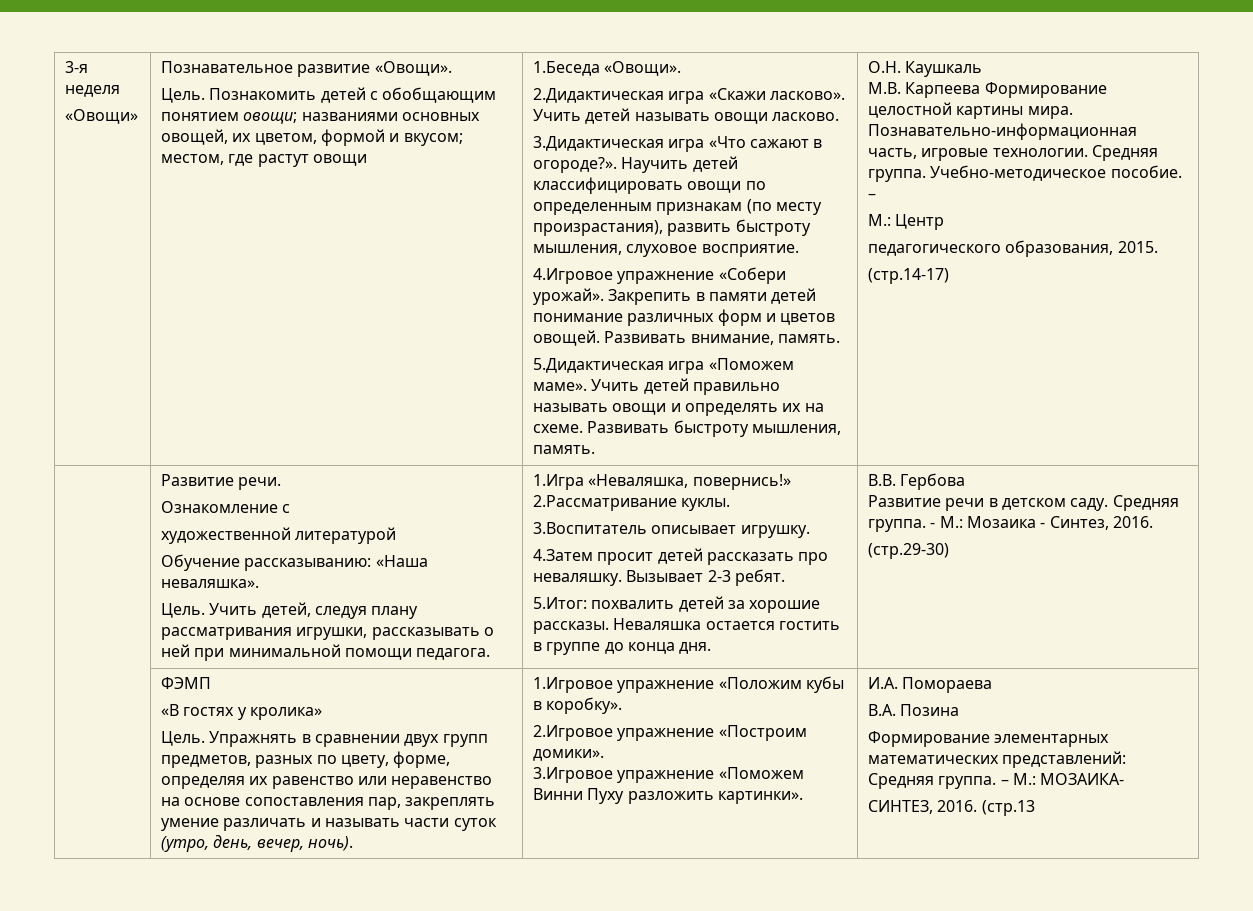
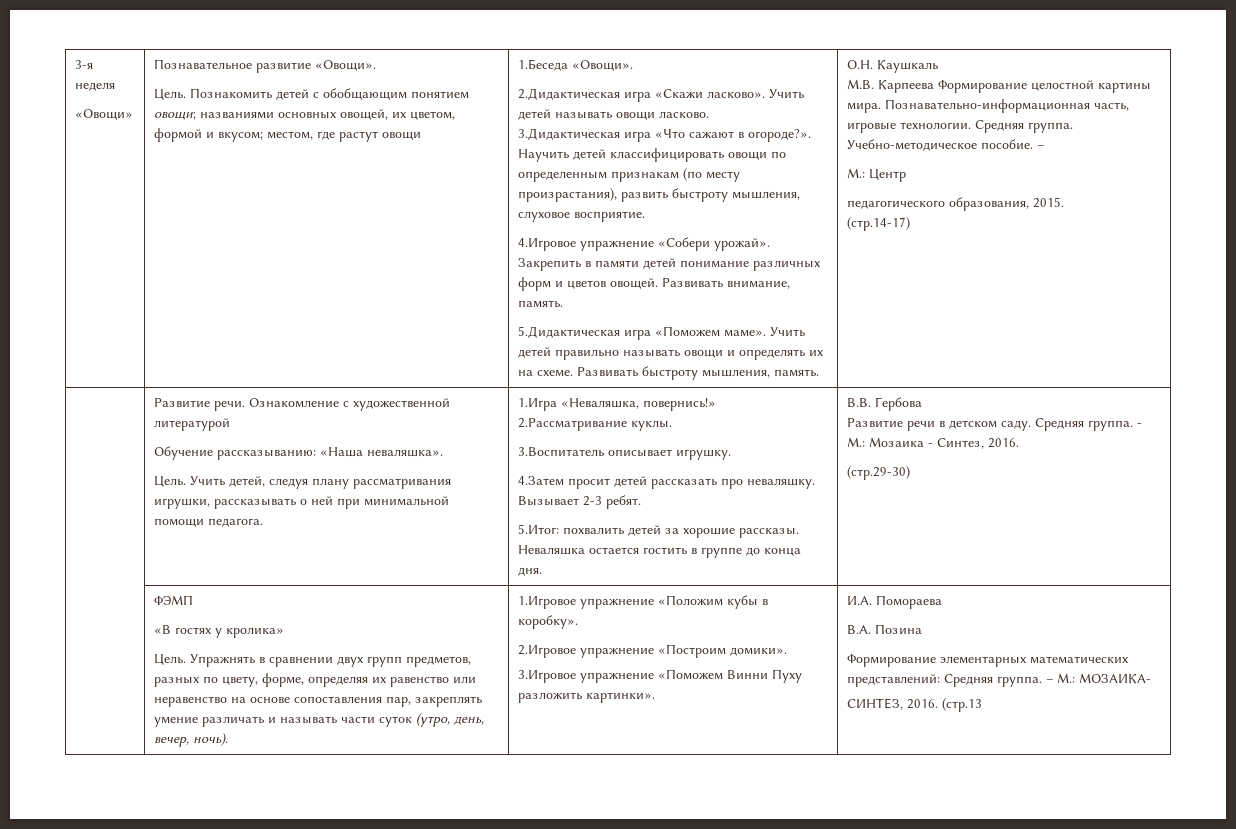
- Развитие речи.
- Ознакомление с
- художественной литературой
+ Развитие речи. Ознакомление с художественной литературой

